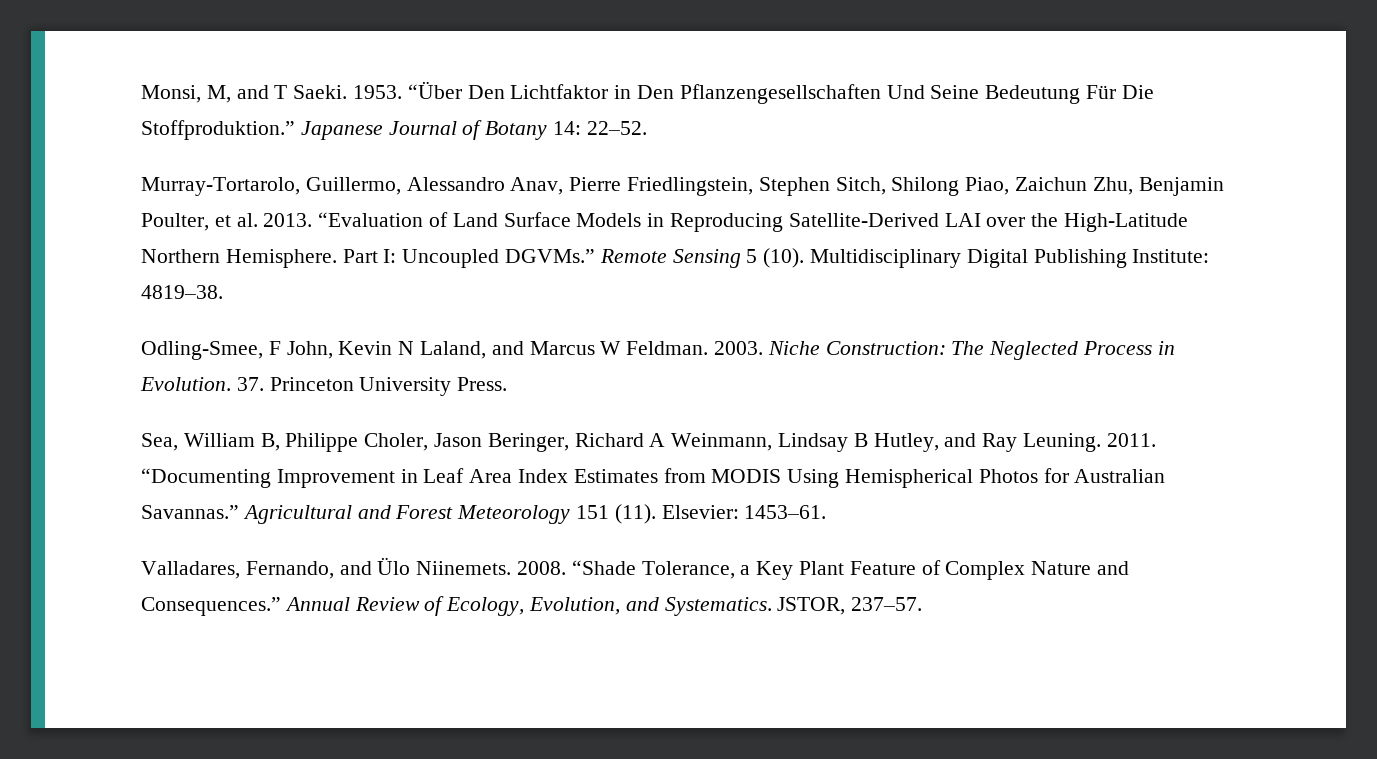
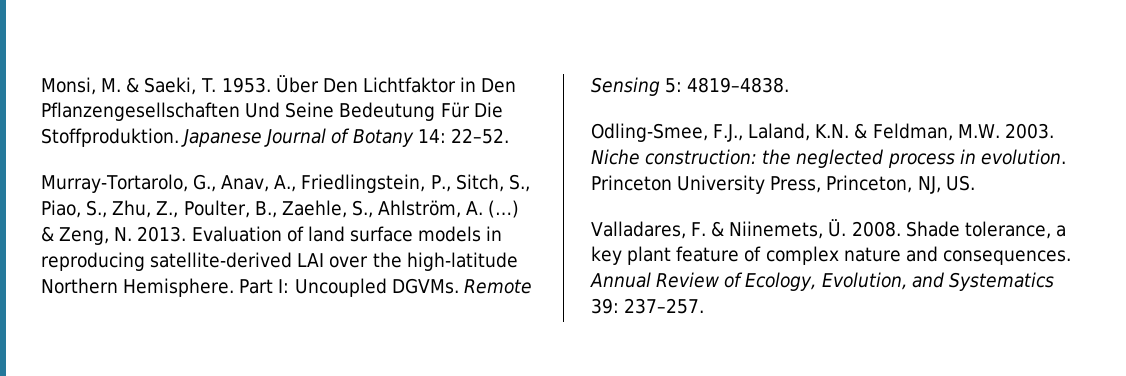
- Monsi, M, and T Saeki. 1953. “Über Den Lichtfaktor in Den Pflanzengesellschaften Und Seine Bedeutung Für Die Stoffproduktion.”
+ Monsi, M. & Saeki, T. 1953. Über Den Lichtfaktor in Den Pflanzengesellschaften Und Seine Bedeutung Für Die Stoffproduktion.
- Murray-Tortarolo, Guillermo, Alessandro Anav, Pierre Friedlingstein, Stephen Sitch, Shilong Piao, Zaichun Zhu, Benjamin Poulter, et al. 2013. “Evaluation of Land Surface Models in Reproducing Satellite-Derived LAI over the High-Latitude Northern Hemisphere.
+ Murray-Tortarolo, G., Anav, A., Friedlingstein, P., Sitch, S., Piao, S., Zhu, Z., Poulter, B., Zaehle, S., Ahlström, A. (…) & Zeng, N. 2013. Evaluation of land surface models in reproducing satellite-derived LAI over the high-latitude Northern Hemisphere.
- Part I: Uncoupled DGVMs.”
+ Part I: Uncoupled DGVMs.
- Remote Sensing 5 (10). Multidisciplinary Digital Publishing Institute: 4819–38.
- Odling-Smee, F John, Kevin N Laland, and Marcus W Feldman. 2003. Niche Construction: The Neglected Process in Evolution. 37. Princeton University Press.
- Sea, William B, Philippe Choler, Jason Beringer, Richard A Weinmann, Lindsay B Hutley, and Ray Leuning. 2011. “Documenting Improvement in Leaf Area Index Estimates from MODIS Using Hemispherical Photos for Australian Savannas.” Agricultural and Forest Meteorology 151 (11). Elsevier: 1453–61.
- Valladares, Fernando, and Ülo Niinemets. 2008. “Shade Tolerance, a Key Plant Feature of Complex Nature and Consequences.”
+ Remote Sensing 5: 4819–4838.
+ Odling-Smee, F.J., Laland, K.N. & Feldman, M.W. 2003. Niche construction: the neglected process in evolution. Princeton University Press, Princeton, NJ, US.
+ Valladares, F. & Niinemets, Ü. 2008. Shade tolerance, a key plant feature of complex nature and consequences.
- Annual Review of Ecology, Evolution, and Systematics. JSTOR, 237–57.
+ Annual Review of Ecology, Evolution, and Systematics 39: 237–257.

